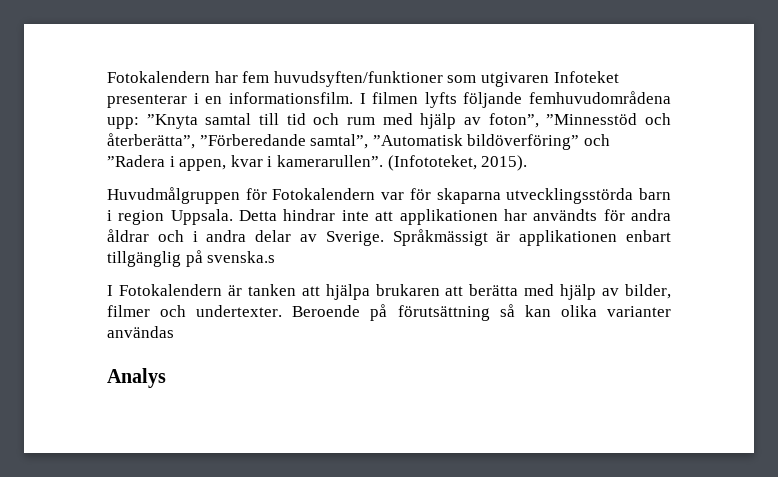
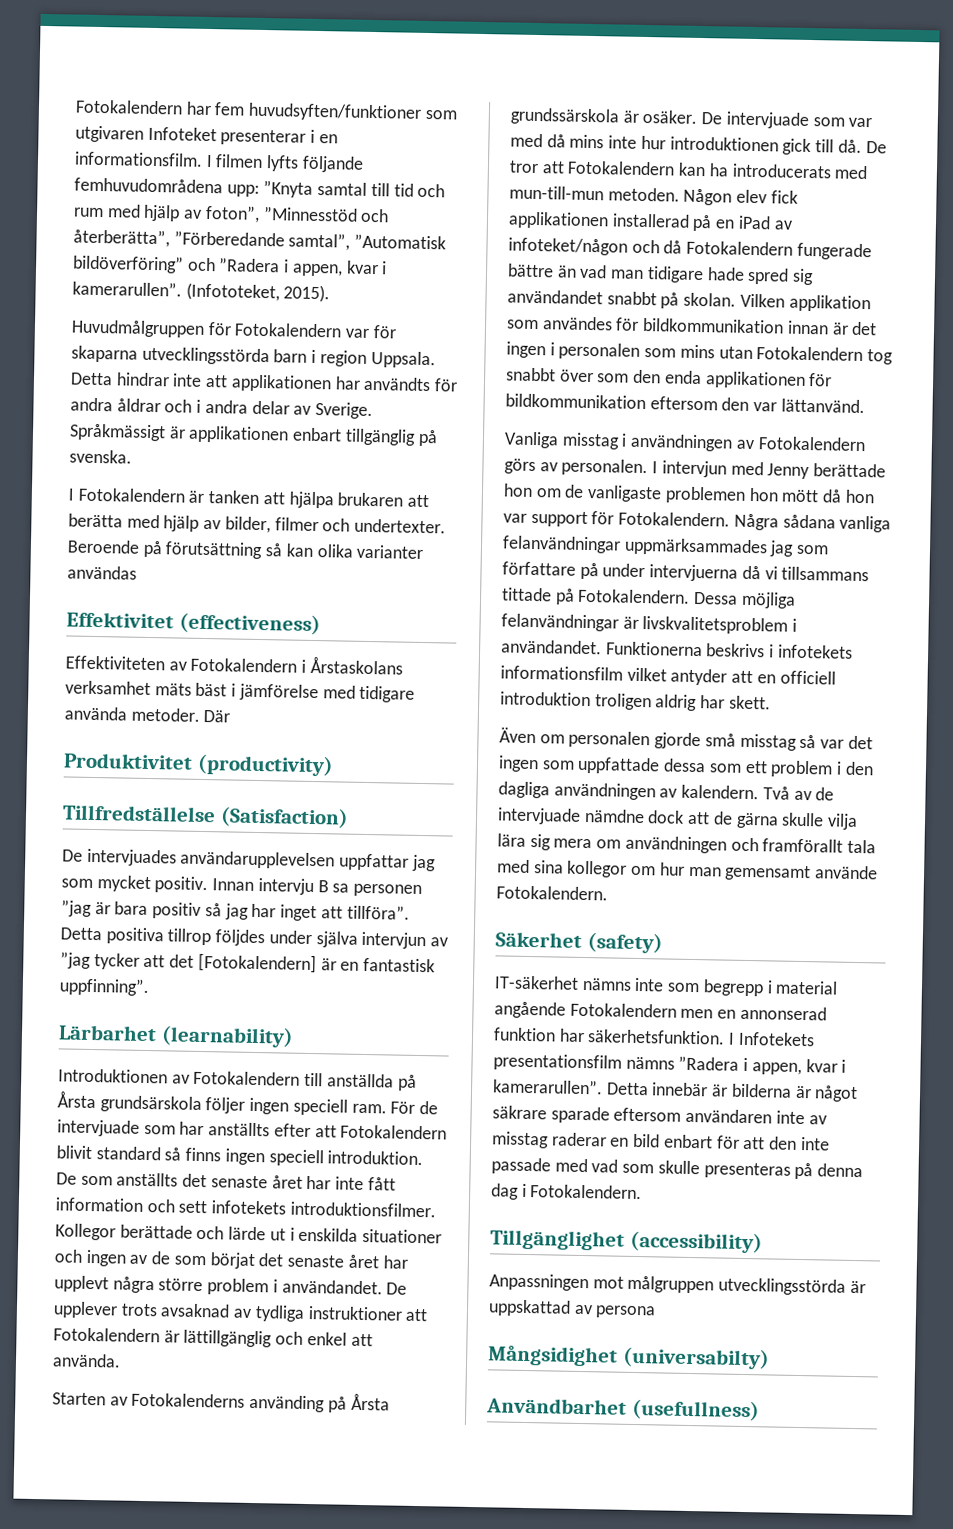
- Språkmässigt är applikationen enbart tillgänglig på svenska.s
+ Språkmässigt är applikationen enbart tillgänglig på svenska.
- Analys
+ Effektivitet (effectiveness)
+ Effektiviteten av Fotokalendern i Årstaskolans verksamhet mäts bäst i jämförelse med tidigare använda metoder. Där
+ Produktivitet (productivity)
+ Tillfredställelse (Satisfaction)
+ De intervjuades användarupplevelsen uppfattar jag som mycket positiv. Innan intervju B sa personen ”jag är bara positiv så jag har inget att tillföra”. Detta positiva tillrop följdes under själva intervjun av ”jag tycker att det [Fotokalendern] är en fantastisk uppfinning”.
+ Lärbarhet (learnability)
+ Introduktionen av Fotokalendern till anställda på Årsta grundsärskola följer ingen speciell ram. För de intervjuade som har anställts efter att Fotokalendern blivit standard så finns ingen speciell introduktion. De som anställts det senaste året har inte fått information och sett infotekets introduktionsfilmer. Kollegor berättade och lärde ut i enskilda situationer och ingen av de som börjat det senaste året har upplevt några större problem i användandet. De upplever trots avsaknad av tydliga instruktioner att Fotokalendern är lättillgänglig och enkel att använda.
+ Starten av Fotokalenderns använding på Årsta grundssärskola är osäker. De intervjuade som var med då mins inte hur introduktionen gick till då. De tror att Fotokalendern kan ha introducerats med mun-till-mun metoden. Någon elev fick applikationen installerad på en iPad av infoteket/någon och då Fotokalendern fungerade bättre än vad man tidigare hade spred sig användandet snabbt på skolan. Vilken applikation som användes för bildkommunikation innan är det ingen i personalen som mins utan Fotokalendern tog snabbt över som den enda applikationen för bildkommunikation eftersom den var lättanvänd.
+ Vanliga misstag i användningen av Fotokalendern görs av personalen. I intervjun med Jenny berättade hon om de vanligaste problemen hon mött då hon var support för Fotokalendern. Några sådana vanliga felanvändningar uppmärksammades jag som författare på under intervjuerna då vi tillsammans tittade på Fotokalendern. Dessa möjliga felanvändningar är livskvalitetsproblem i användandet. Funktionerna beskrivs i infotekets informationsfilm vilket antyder att en officiell introduktion troligen aldrig har skett.
+ Även om personalen gjorde små misstag så var det ingen som uppfattade dessa som ett problem i den dagliga användningen av kalendern. Två av de intervjuade nämdne dock att de gärna skulle vilja lära sig mera om användningen och framförallt tala med sina kollegor om hur man gemensamt använde Fotokalendern.
+ Säkerhet (safety)
+ IT-säkerhet nämns inte som begrepp i material angående Fotokalendern men en annonserad funktion har säkerhetsfunktion. I Infotekets presentationsfilm nämns ”Radera i appen, kvar i kamerarullen”. Detta innebär är bilderna är något säkrare sparade eftersom användaren inte av misstag raderar en bild enbart för att den inte passade med vad som skulle presenteras på denna dag i Fotokalendern.
+ Tillgänglighet (accessibility)
+ Anpassningen mot målgruppen utvecklingsstörda är uppskattad av persona
+ Mångsidighet (universabilty)
+ Användbarhet (usefullness)

